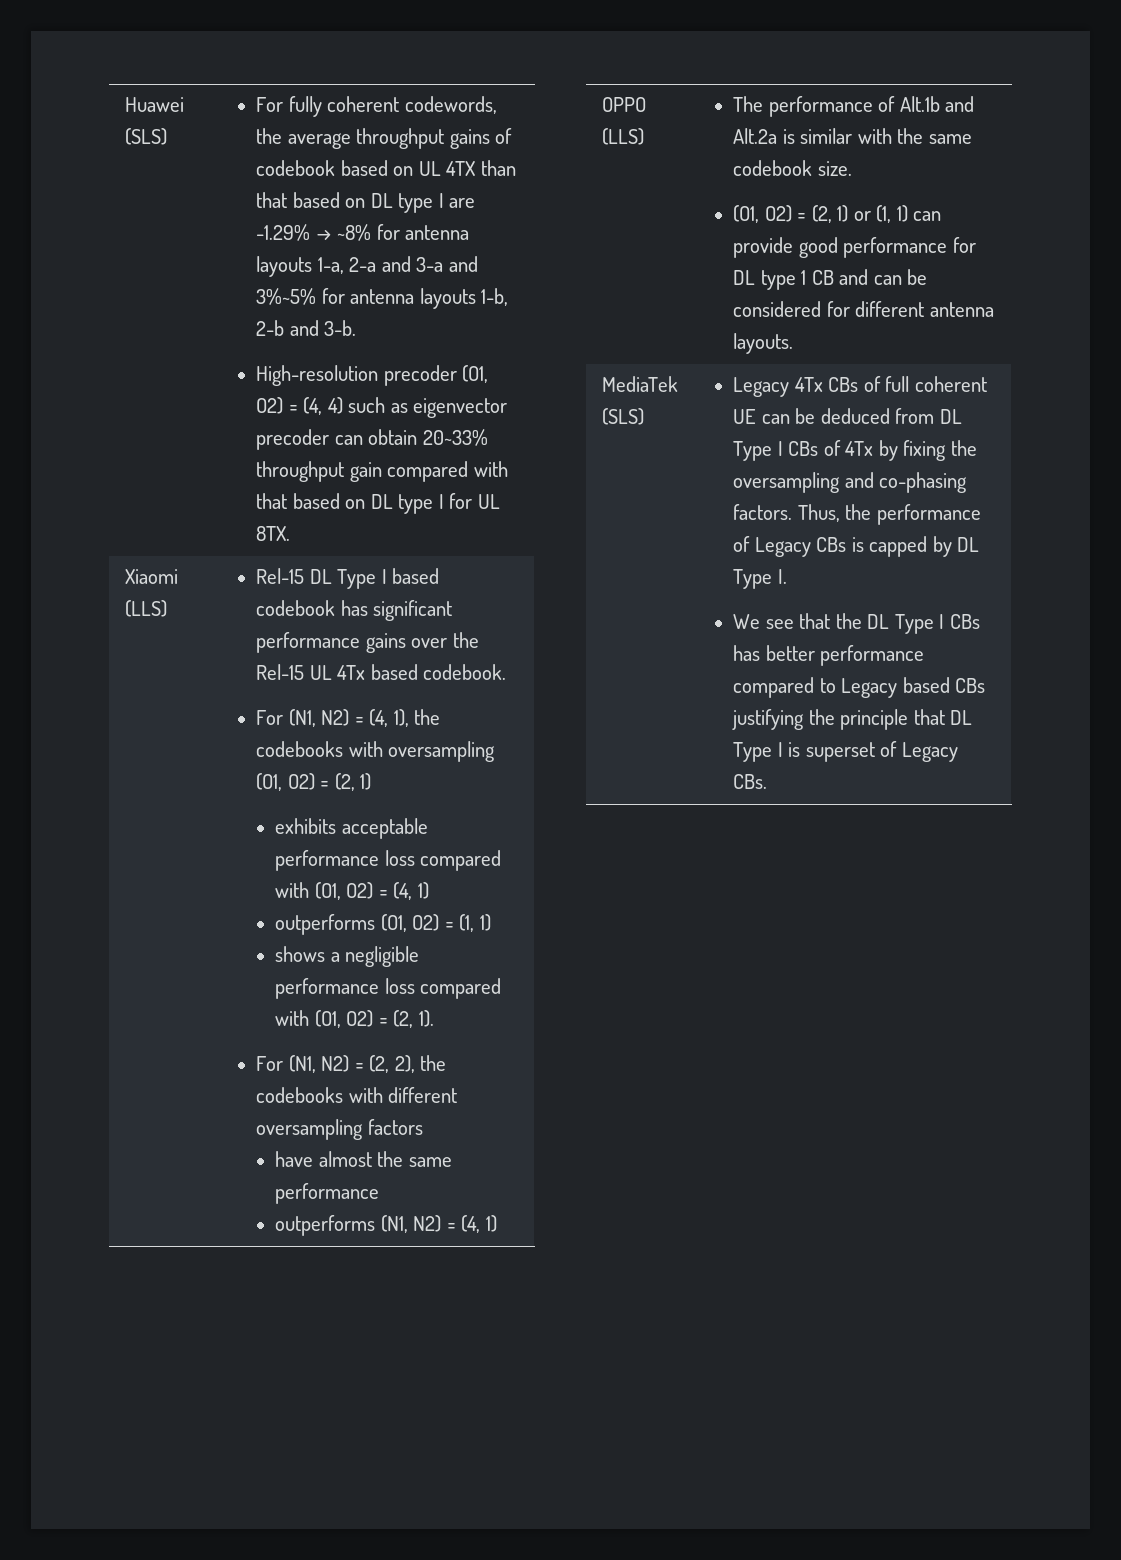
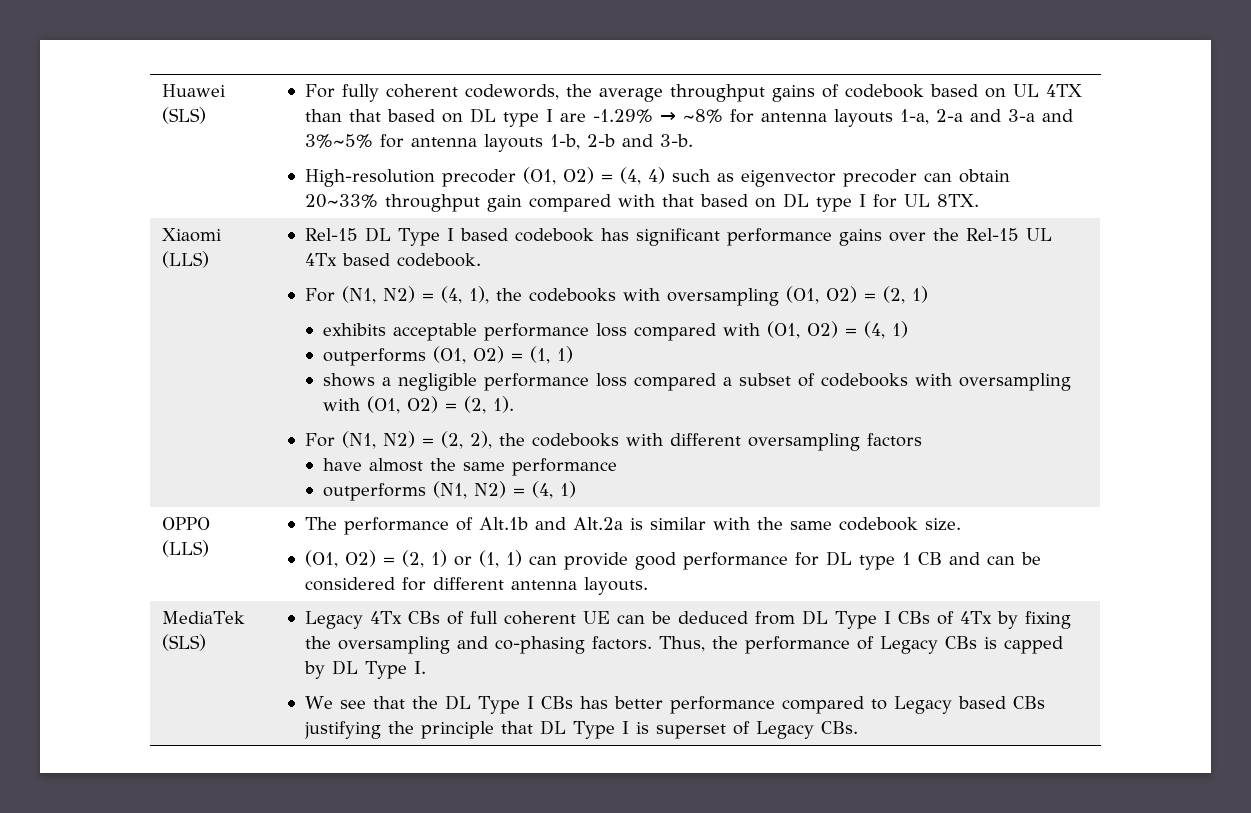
- shows a negligible performance loss compared with (O1, O2) = (2, 1).
+ shows a negligible performance loss compared a subset of codebooks with oversampling with (O1, O2) = (2, 1).

